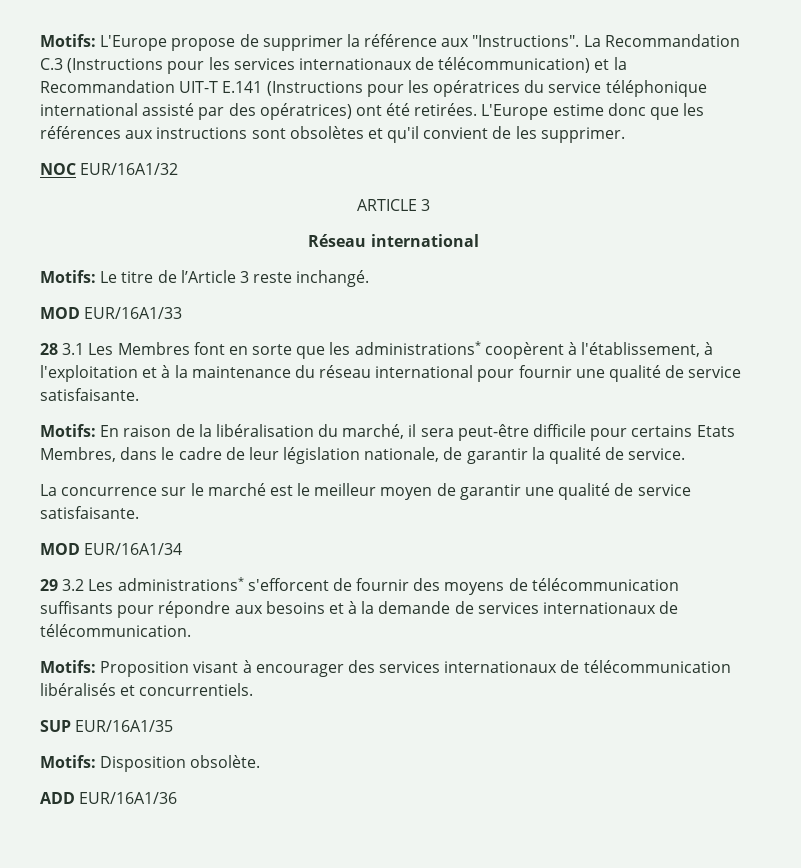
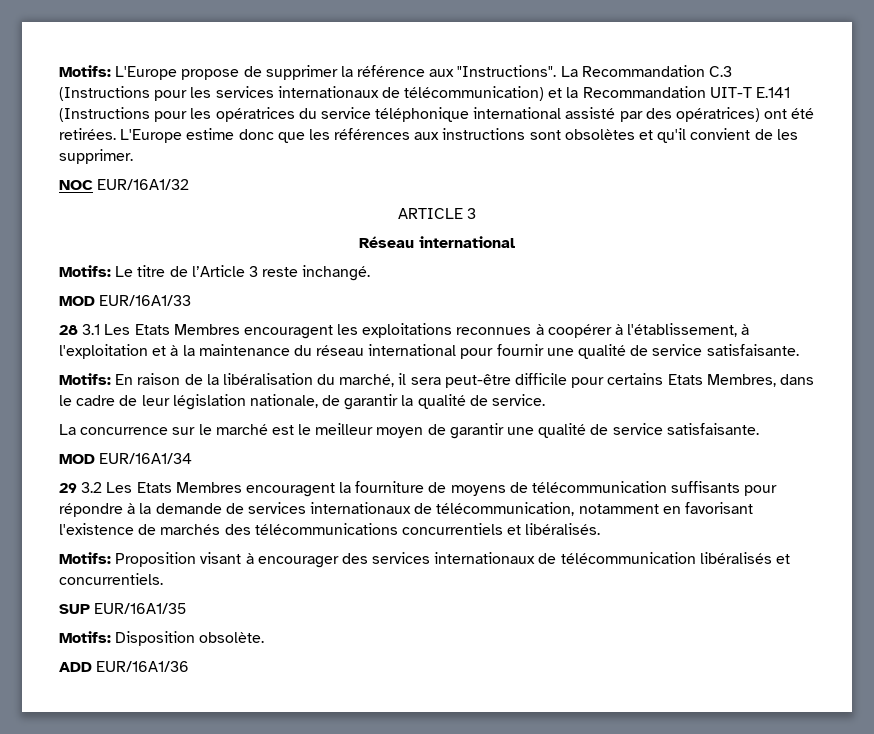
- 28 3.1 Les Membres font en sorte que les administrations* coopèrent à l'établissement, à l'exploitation et à la maintenance du réseau international pour fournir une qualité de service satisfaisante.
+ 28 3.1 Les Etats Membres encouragent les exploitations reconnues à coopérer à l'établissement, à l'exploitation et à la maintenance du réseau international pour fournir une qualité de service satisfaisante.
- 29 3.2 Les administrations* s'efforcent de fournir des moyens de télécommunication suffisants pour répondre aux besoins et à la demande de services internationaux de télécommunication.
+ 29 3.2 Les Etats Membres encouragent la fourniture de moyens de télécommunication suffisants pour répondre à la demande de services internationaux de télécommunication, notamment en favorisant l'existence de marchés des télécommunications concurrentiels et libéralisés.

